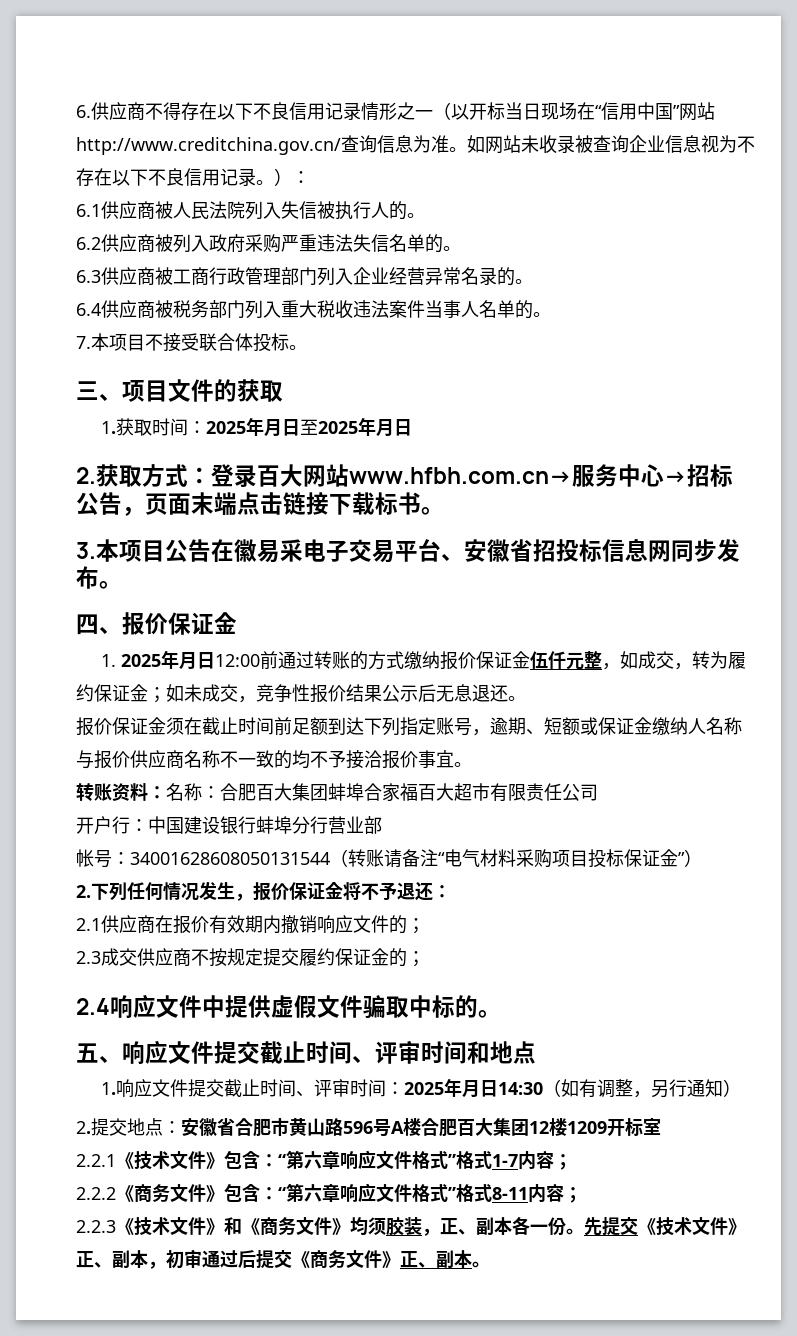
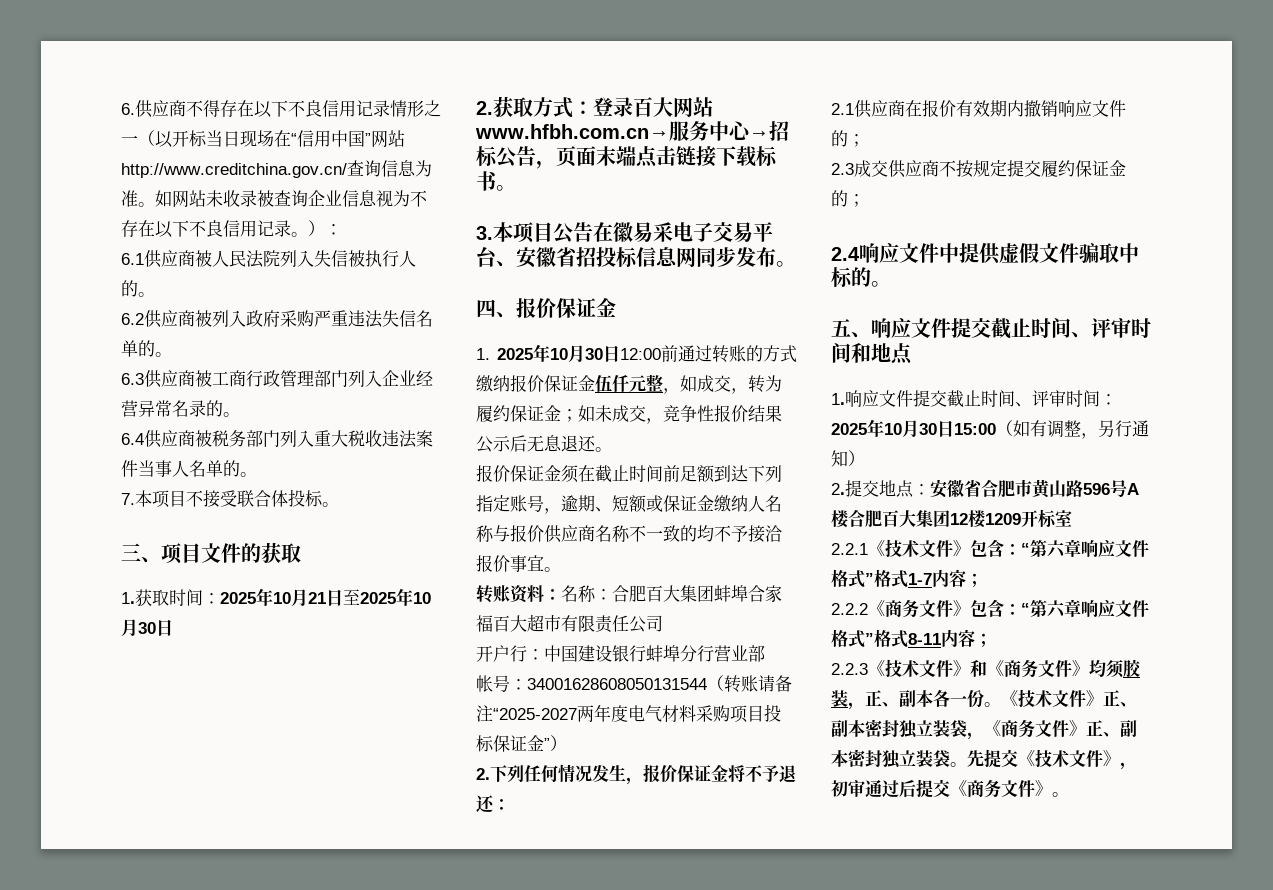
- 1.获取时间：2025年月日至2025年月日
+ 1.获取时间：2025年10月21日至2025年10月30日
- 1. 2025年月日12:00前通过转账的方式缴纳报价保证金伍仟元整，如成交，转为履约保证金；如未成交，竞争性报价结果公示后无息退还。
+ 1. 2025年10月30日12:00前通过转账的方式缴纳报价保证金伍仟元整，如成交，转为履约保证金；如未成交，竞争性报价结果公示后无息退还。
- 帐号：34001628608050131544（转账请备注“电气材料采购项目投标保证金”）
+ 帐号：34001628608050131544（转账请备注“2025-2027两年度电气材料采购项目投标保证金”）
- 1.响应文件提交截止时间、评审时间：2025年月日14:30（如有调整，另行通知）
+ 1.响应文件提交截止时间、评审时间：2025年10月30日15:00（如有调整，另行通知）
- 先提交《技术文件》正、副本，初审通过后提交《商务文件》正、副本。
+ 《技术文件》正、副本密封独立装袋，《商务文件》正、副本密封独立装袋。先提交《技术文件》，初审通过后提交《商务文件》。

